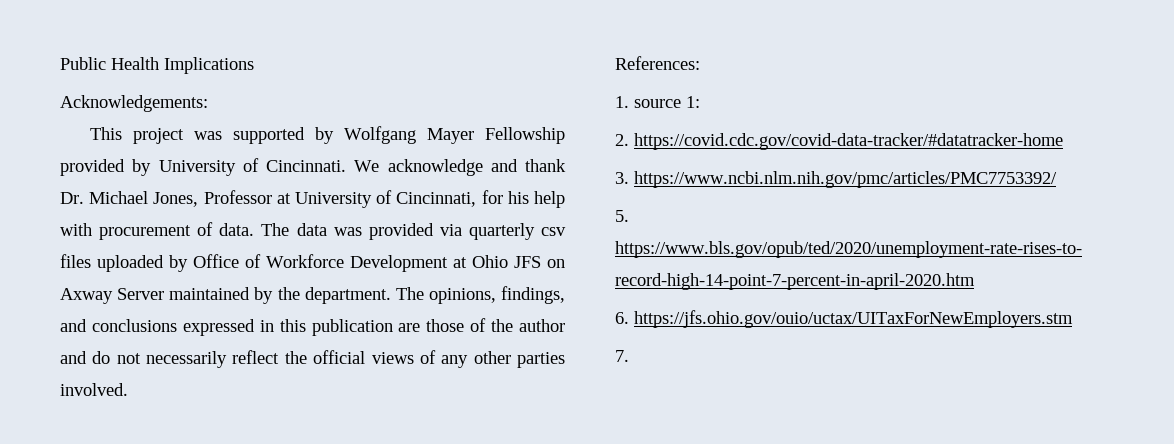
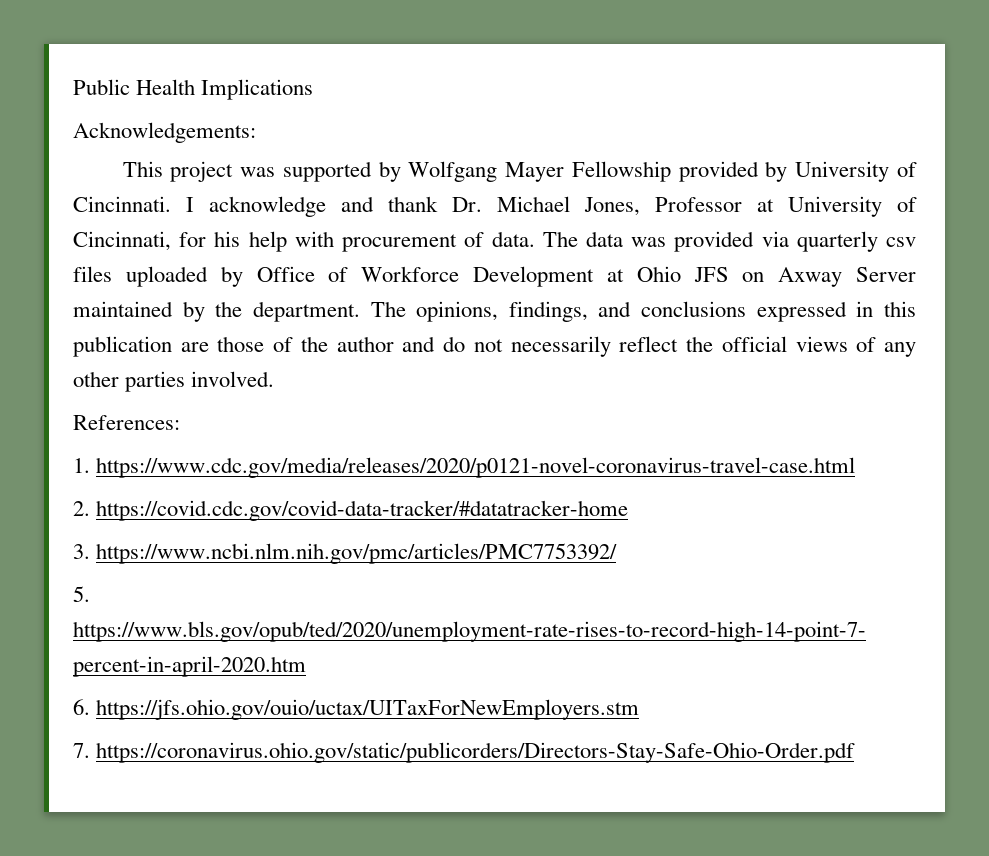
- We acknowledge and thank Dr. Michael Jones, Professor at University of Cincinnati, for his help with procurement of data.
+ I acknowledge and thank Dr. Michael Jones, Professor at University of Cincinnati, for his help with procurement of data.
- 1. source 1:
+ 1. https://www.cdc.gov/media/releases/2020/p0121-novel-coronavirus-travel-case.html
- 7.
+ 7. https://coronavirus.ohio.gov/static/publicorders/Directors-Stay-Safe-Ohio-Order.pdf

